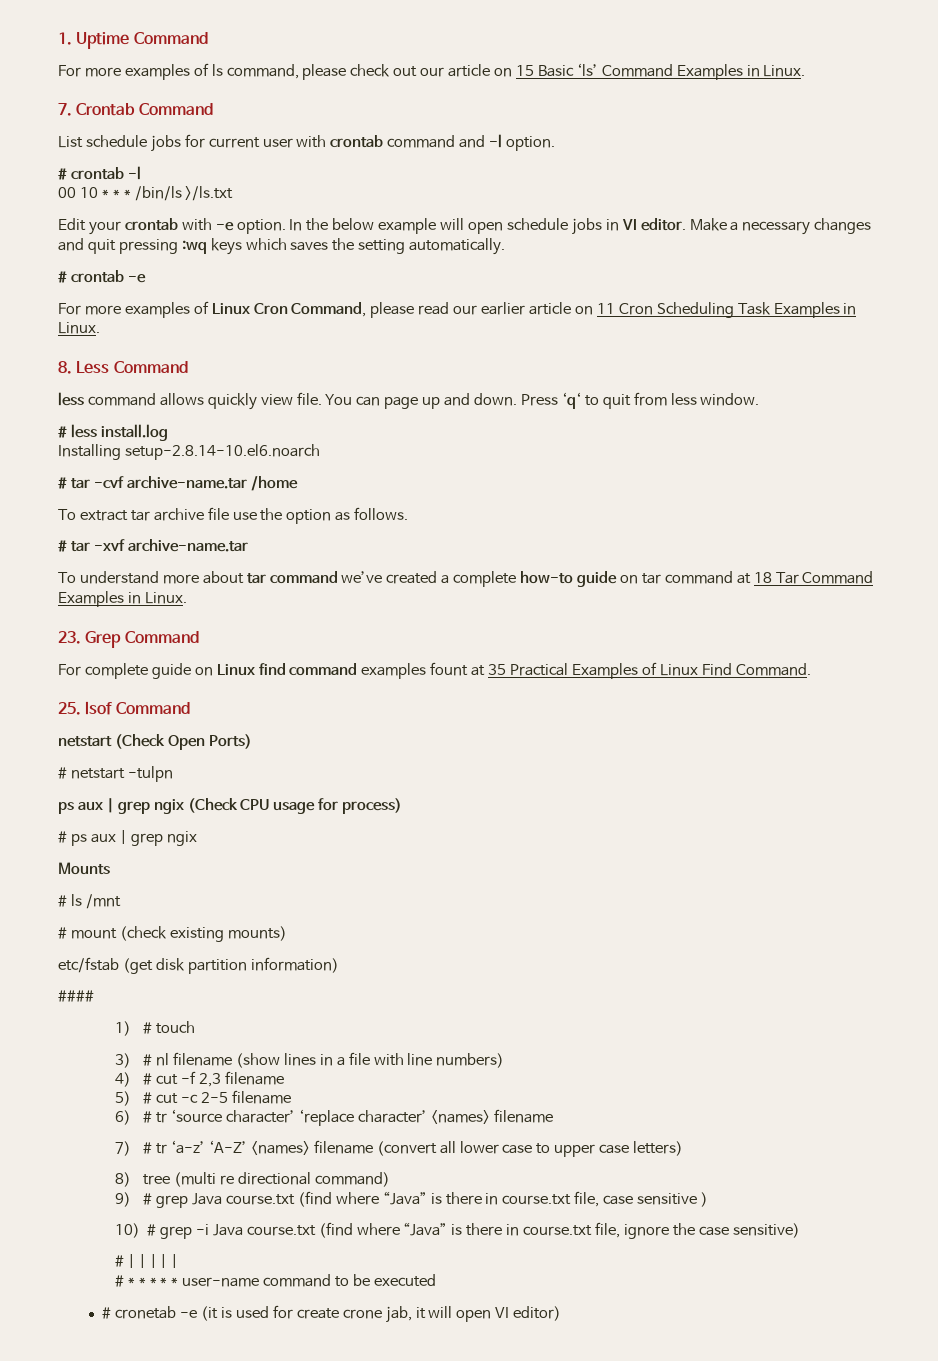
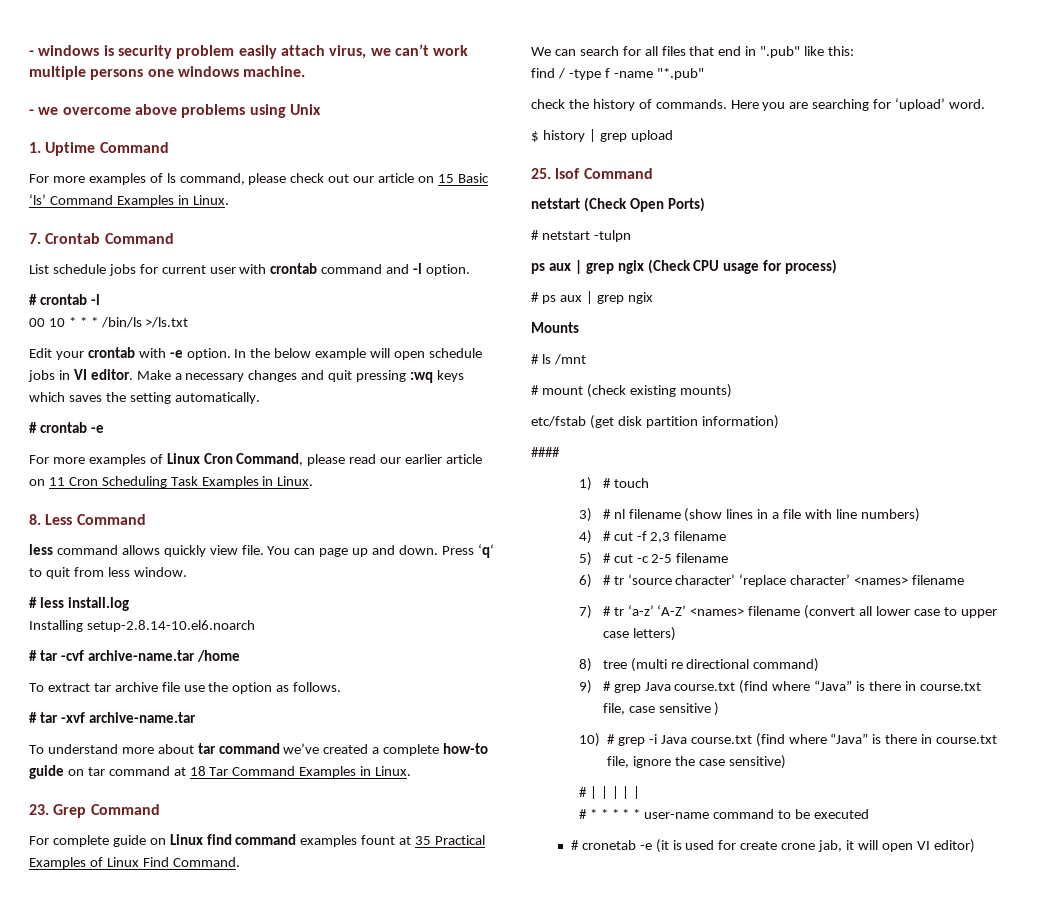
+ - windows is security problem easily attach virus, we can’t work multiple persons one windows machine.
+ - we overcome above problems using Unix
+ We can search for all files that end in ".pub" like this:
+ find / -type f -name "*.pub"
+ check the history of commands. Here you are searching for ‘upload’ word.
+ $ history | grep upload

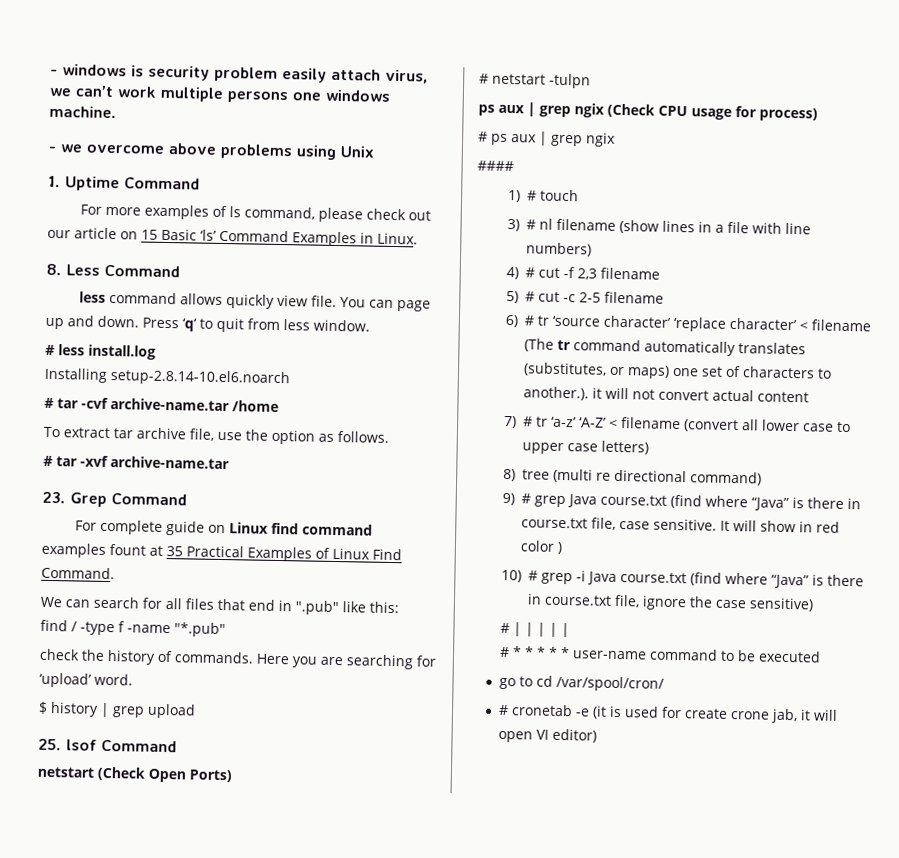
- 7. Crontab Command
- List schedule jobs for current user with crontab command and -l option.
- # crontab -l
- 00 10 * * * /bin/ls >/ls.txt
- Edit your crontab with -e option. In the below example will open schedule jobs in VI editor. Make a necessary changes and quit pressing :wq keys which saves the setting automatically.
- # crontab -e
- For more examples of Linux Cron Command, please read our earlier article on 11 Cron Scheduling Task Examples in Linux.
- To extract tar archive file use the option as follows.
+ To extract tar archive file, use the option as follows.
- To understand more about tar command we’ve created a complete how-to guide on tar command at 18 Tar Command Examples in Linux.
- Mounts
- # ls /mnt
- # mount (check existing mounts)
- etc/fstab (get disk partition information)
- 6) # tr ‘source character’ ‘replace character’ <names> filename
+ 6) # tr ‘source character’ ‘replace character’ < filename (The tr command automatically translates (substitutes, or maps) one set of characters to another.). it will not convert actual content
- 7) # tr ‘a-z’ ‘A-Z’ <names> filename (convert all lower case to upper case letters)
+ 7) # tr ‘a-z’ ‘A-Z’ < filename (convert all lower case to upper case letters)
- 9) # grep Java course.txt (find where “Java” is there in course.txt file, case sensitive )
+ 9) # grep Java course.txt (find where “Java” is there in course.txt file, case sensitive. It will show in red color )
+ go to cd /var/spool/cron/

